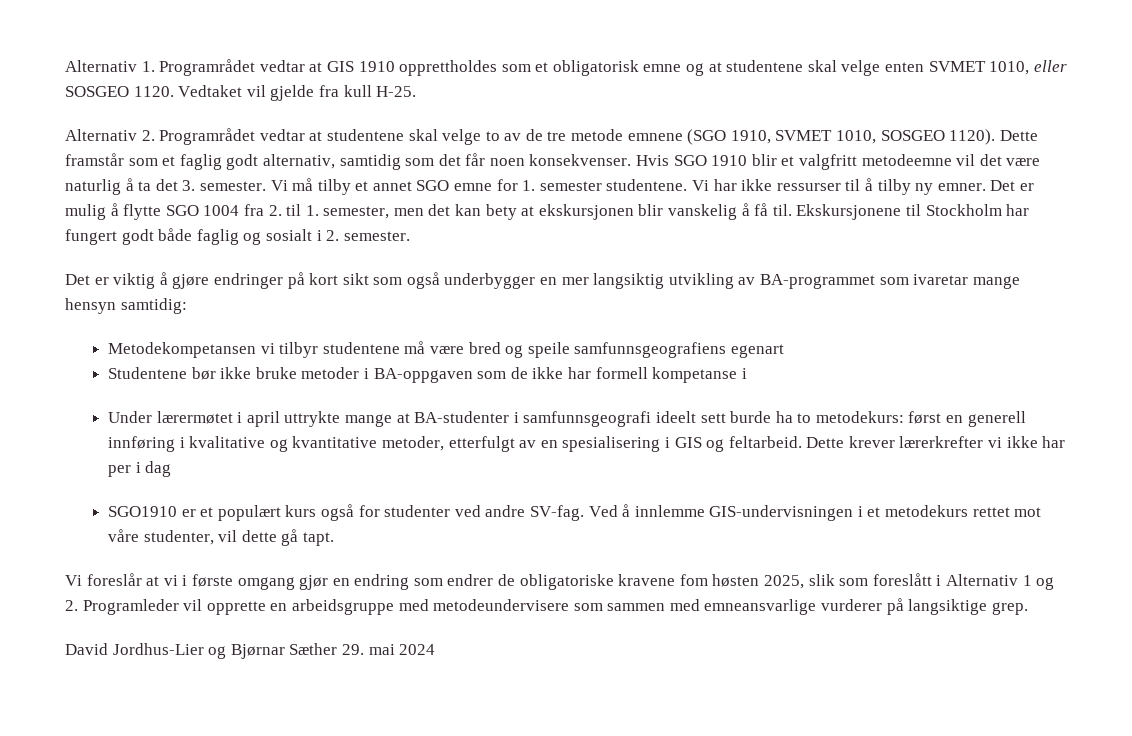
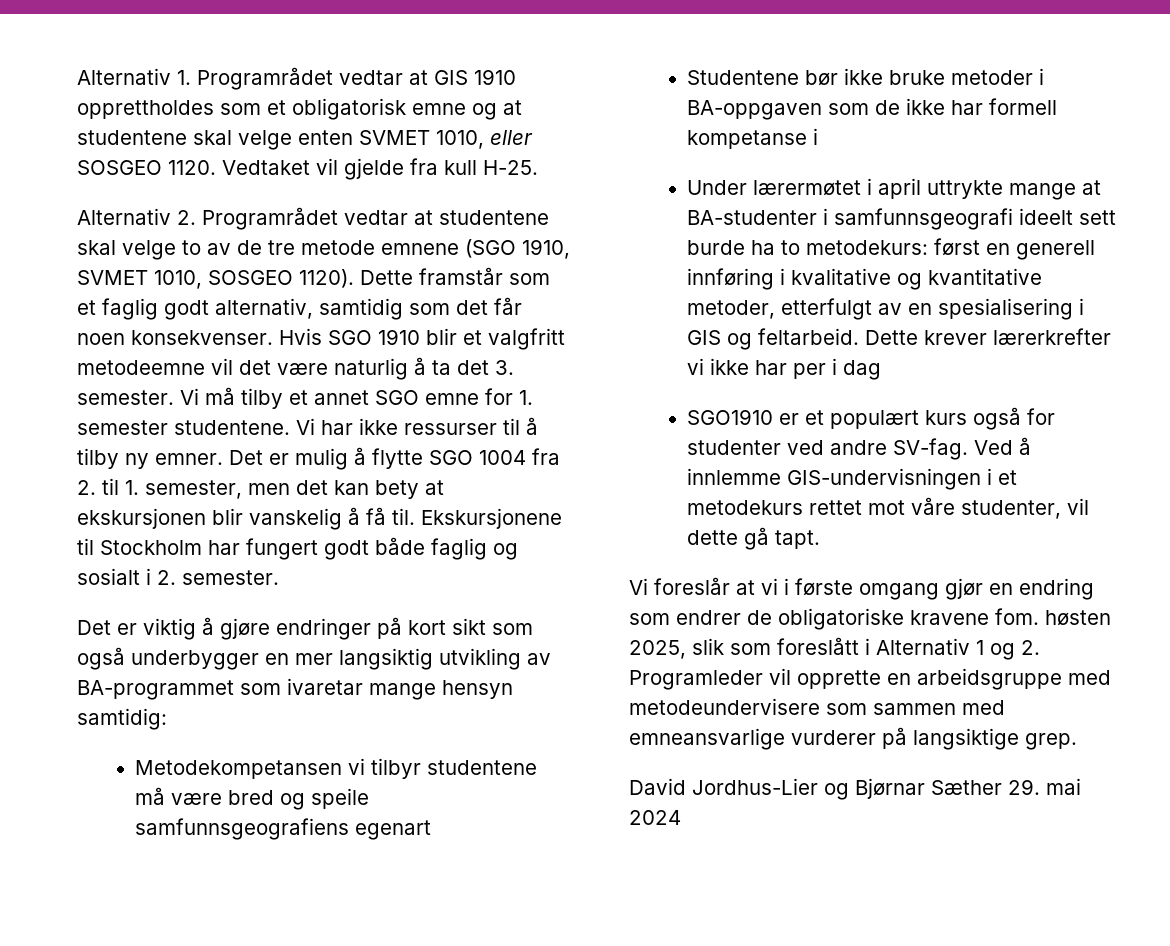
- Vi foreslår at vi i første omgang gjør en endring som endrer de obligatoriske kravene fom høsten 2025, slik som foreslått i Alternativ 1 og 2. Programleder vil opprette en arbeidsgruppe med metodeundervisere som sammen med emneansvarlige vurderer på langsiktige grep.
+ Vi foreslår at vi i første omgang gjør en endring som endrer de obligatoriske kravene fom. høsten 2025, slik som foreslått i Alternativ 1 og 2. Programleder vil opprette en arbeidsgruppe med metodeundervisere som sammen med emneansvarlige vurderer på langsiktige grep.

